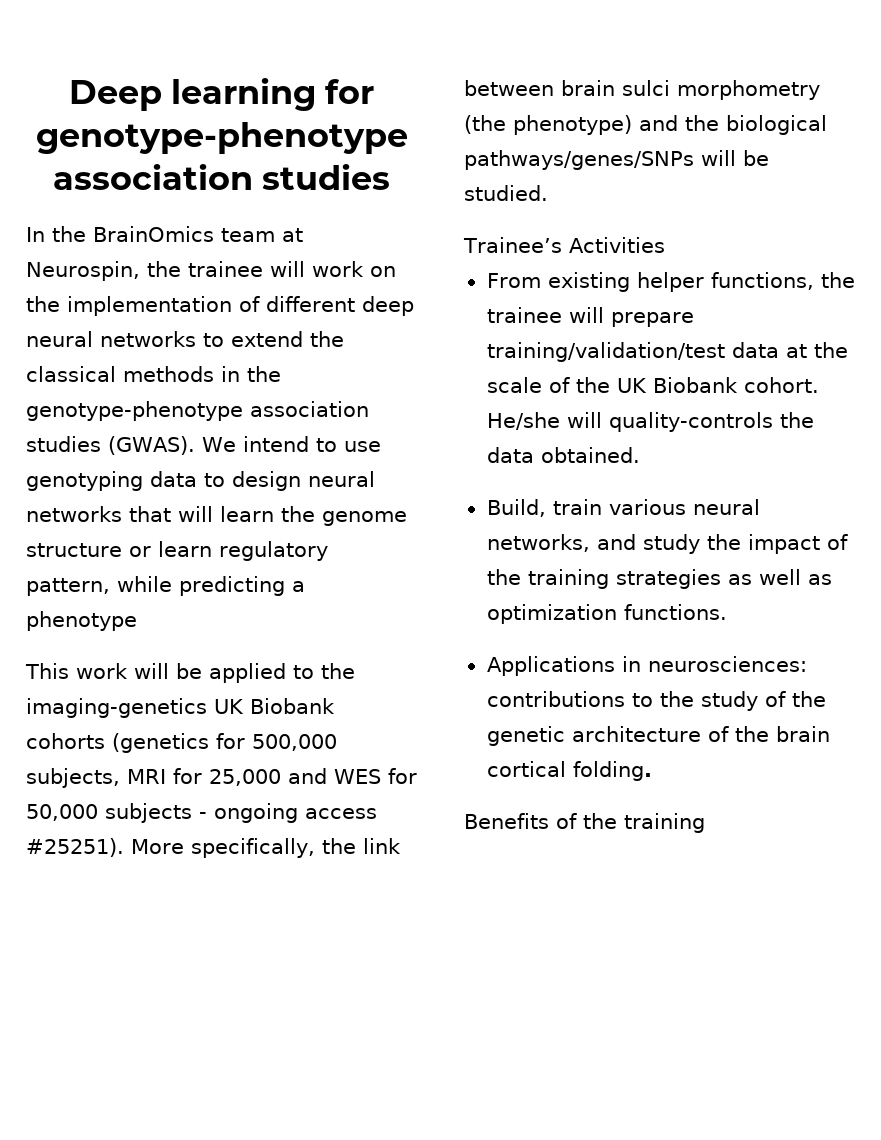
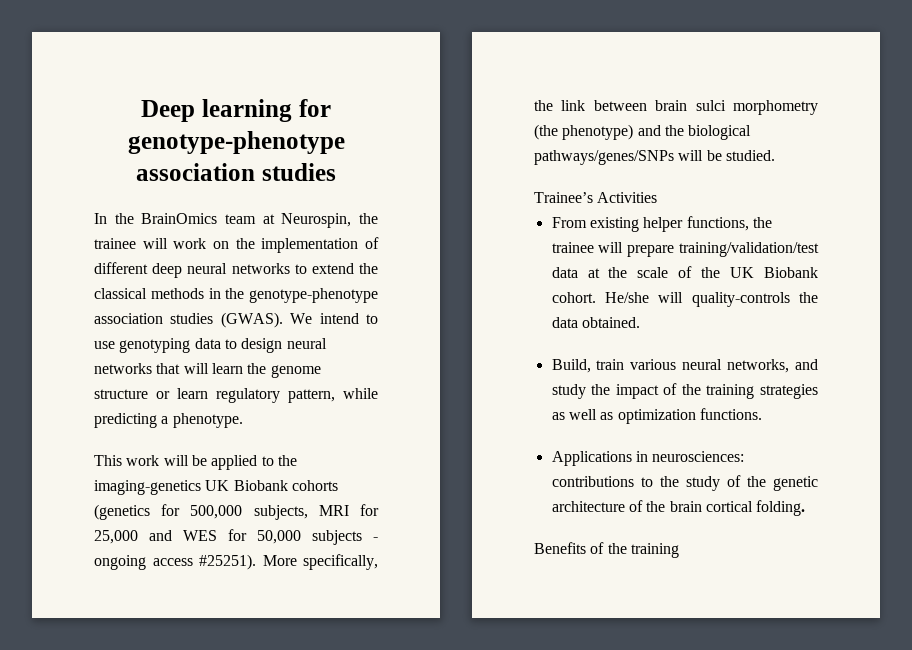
- We intend to use genotyping data to design neural networks that will learn the genome structure or learn regulatory pattern, while predicting a phenotype
+ We intend to use genotyping data to design neural networks that will learn the genome structure or learn regulatory pattern, while predicting a phenotype.

